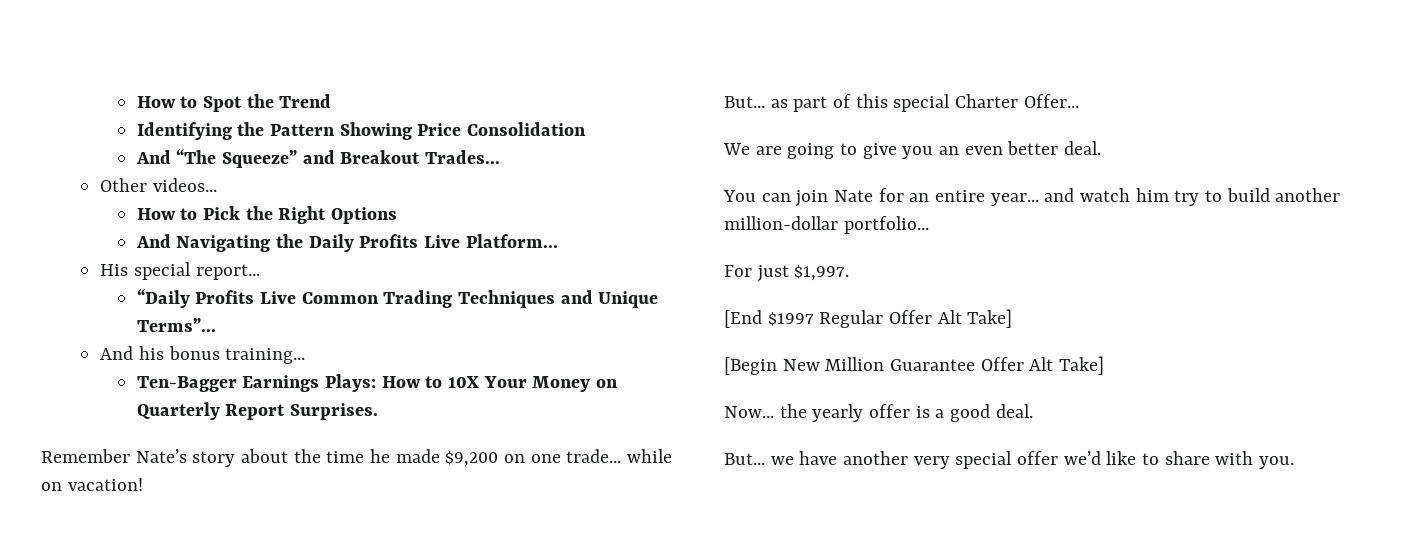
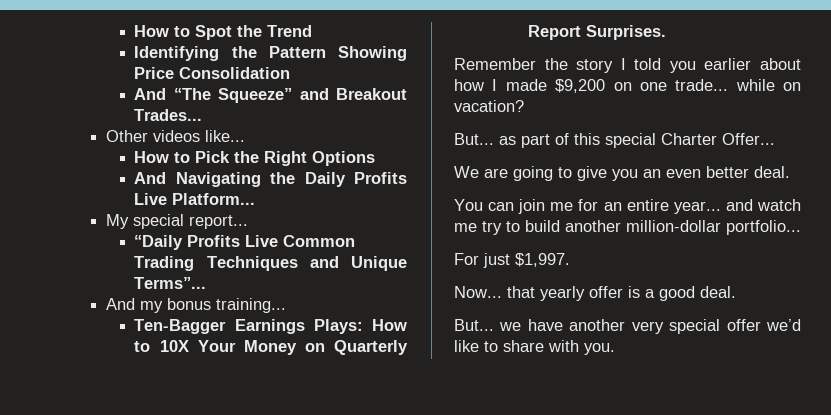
- Other videos...
+ Other videos like...
- His special report...
+ My special report...
- And his bonus training...
+ And my bonus training...
- Remember Nate’s story about the time he made $9,200 on one trade... while on vacation!
+ Remember the story I told you earlier about how I made $9,200 on one trade... while on vacation?
- You can join Nate for an entire year... and watch him try to build another million-dollar portfolio...
+ You can join me for an entire year... and watch me try to build another million-dollar portfolio...
- [End $1997 Regular Offer Alt Take]
- [Begin New Million Guarantee Offer Alt Take]
- Now... the yearly offer is a good deal.
+ Now... that yearly offer is a good deal.

